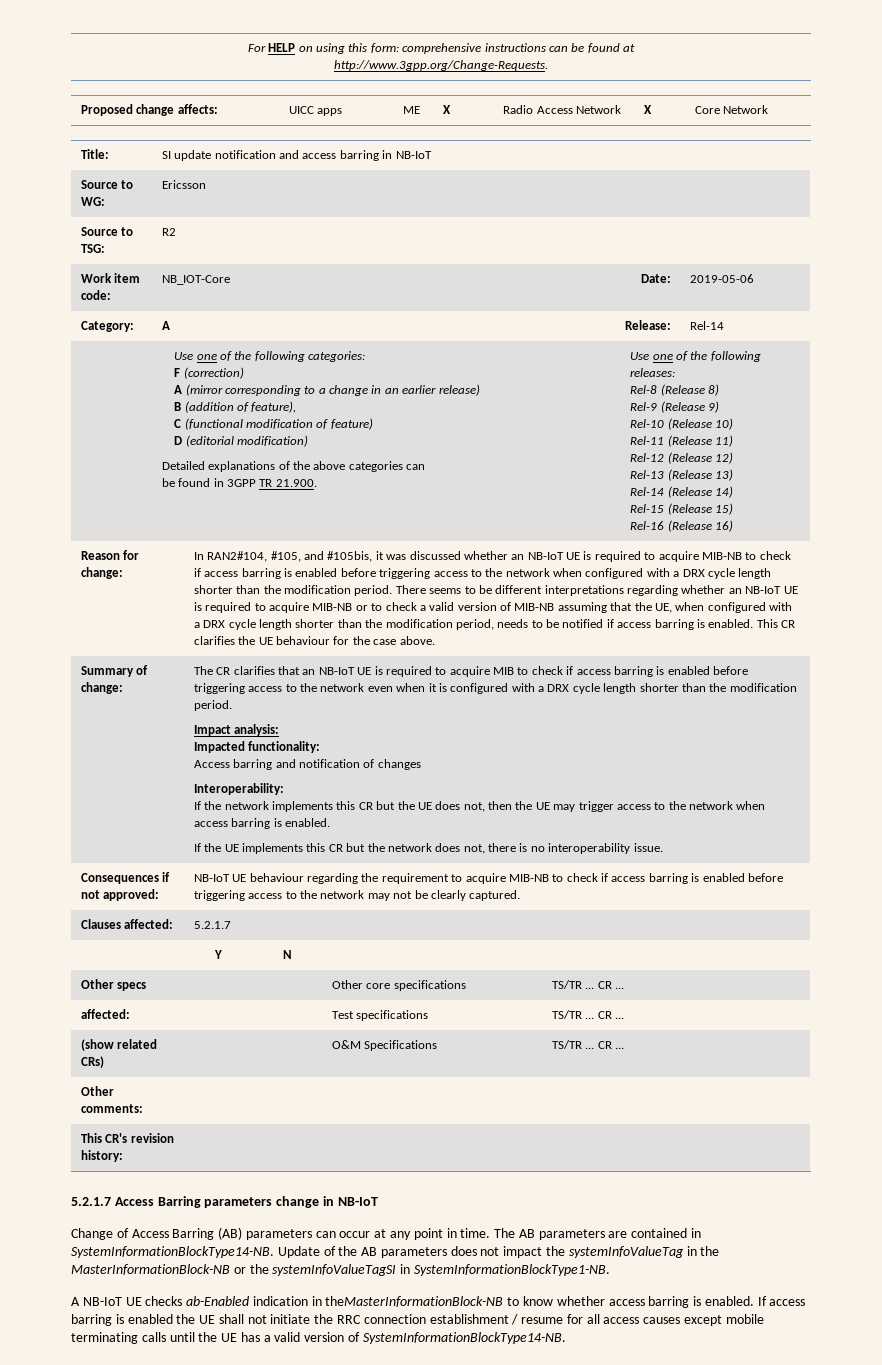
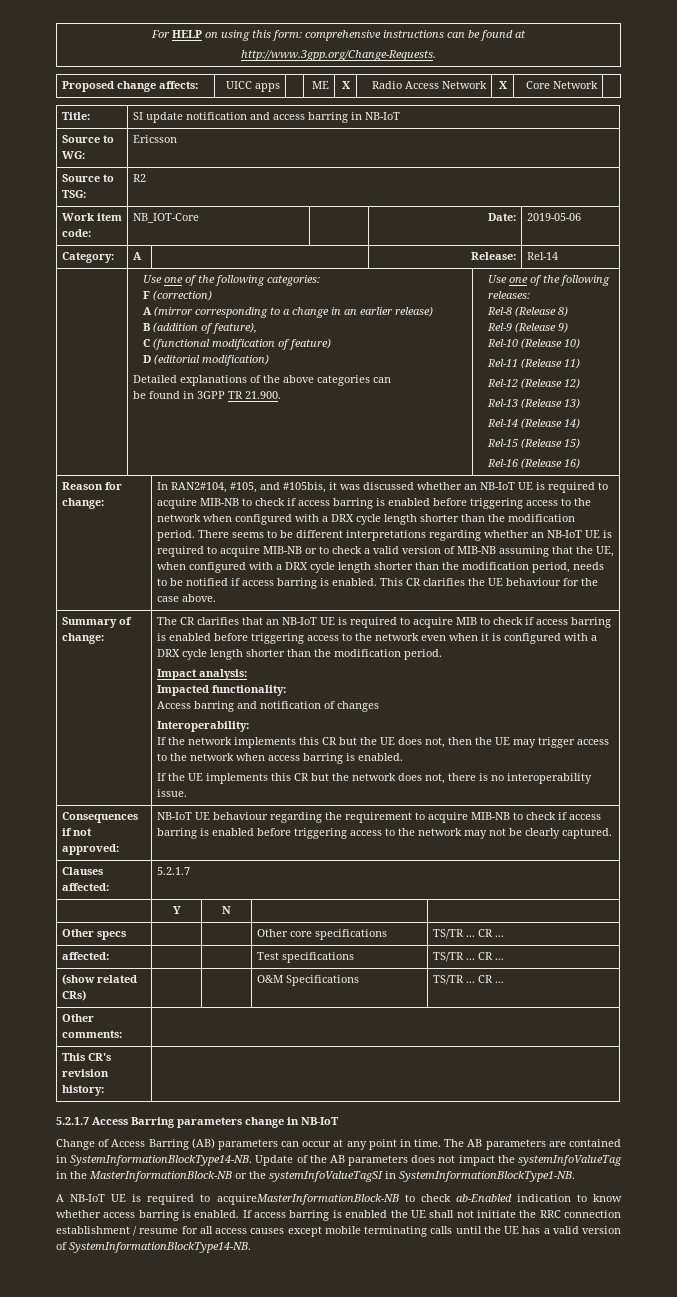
- A NB-IoT UE checks ab-Enabled indication in theMasterInformationBlock-NB to know whether access barring is enabled.
+ A NB-IoT UE is required to acquireMasterInformationBlock-NB to check ab-Enabled indication to know whether access barring is enabled.

